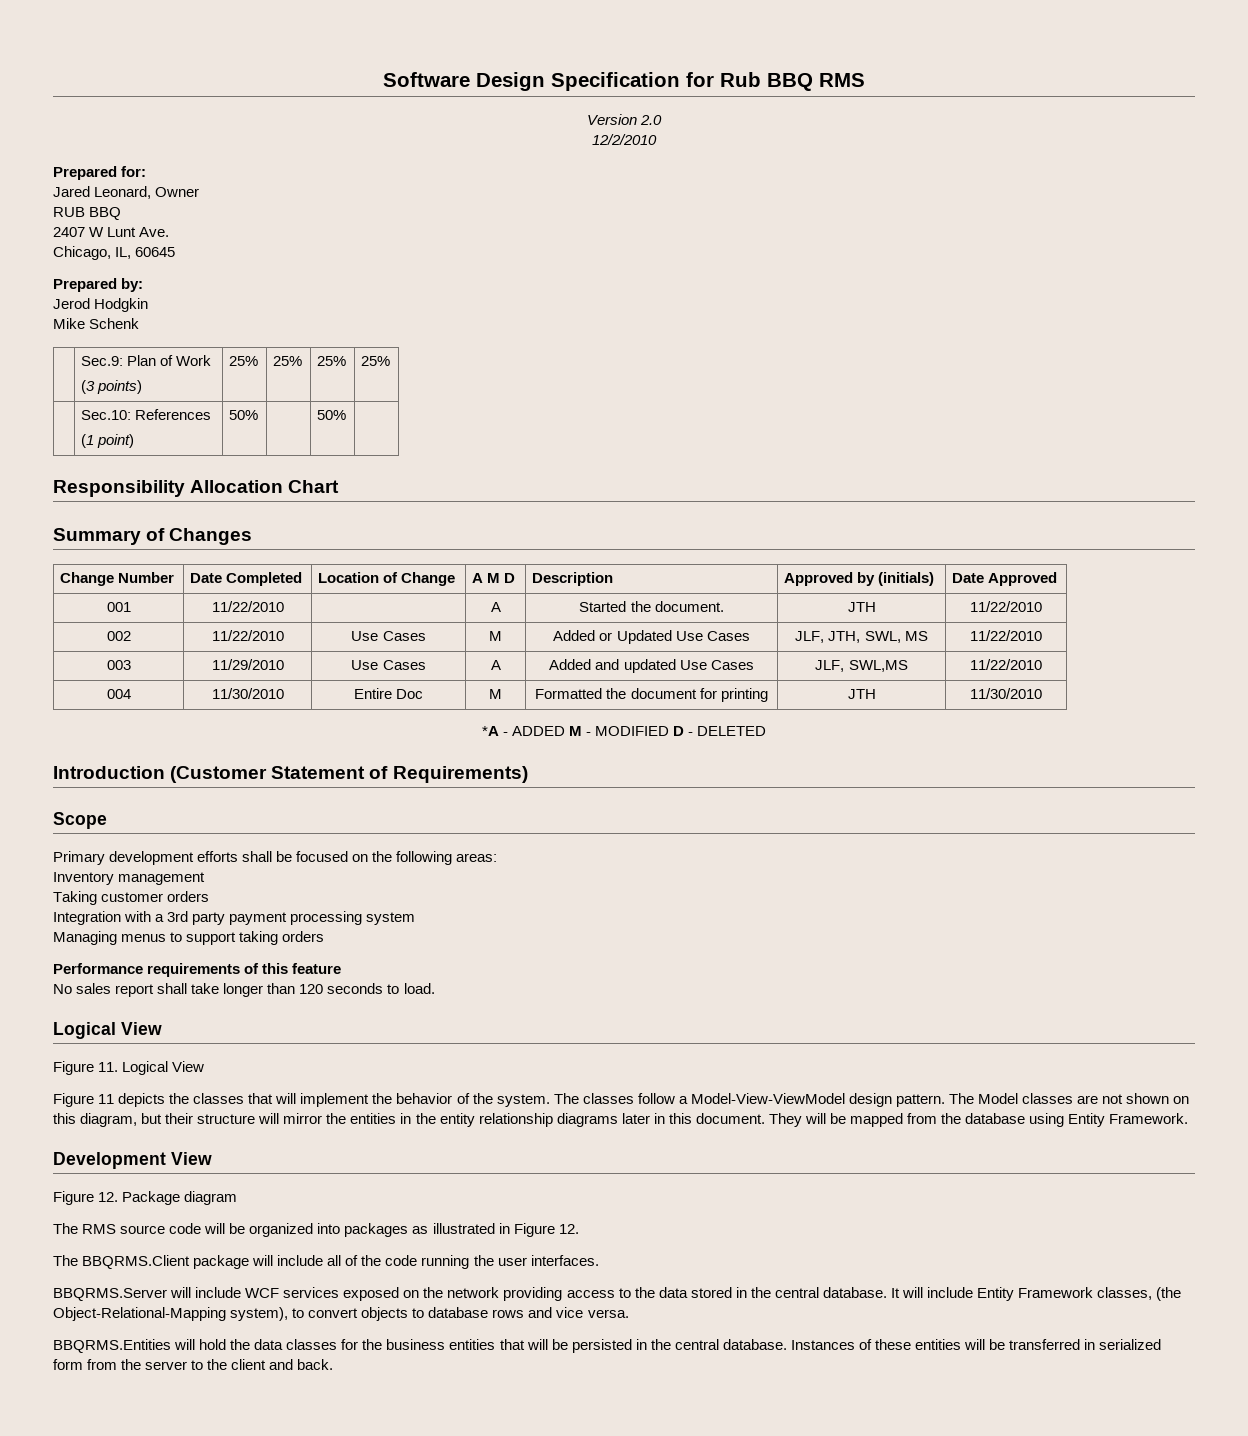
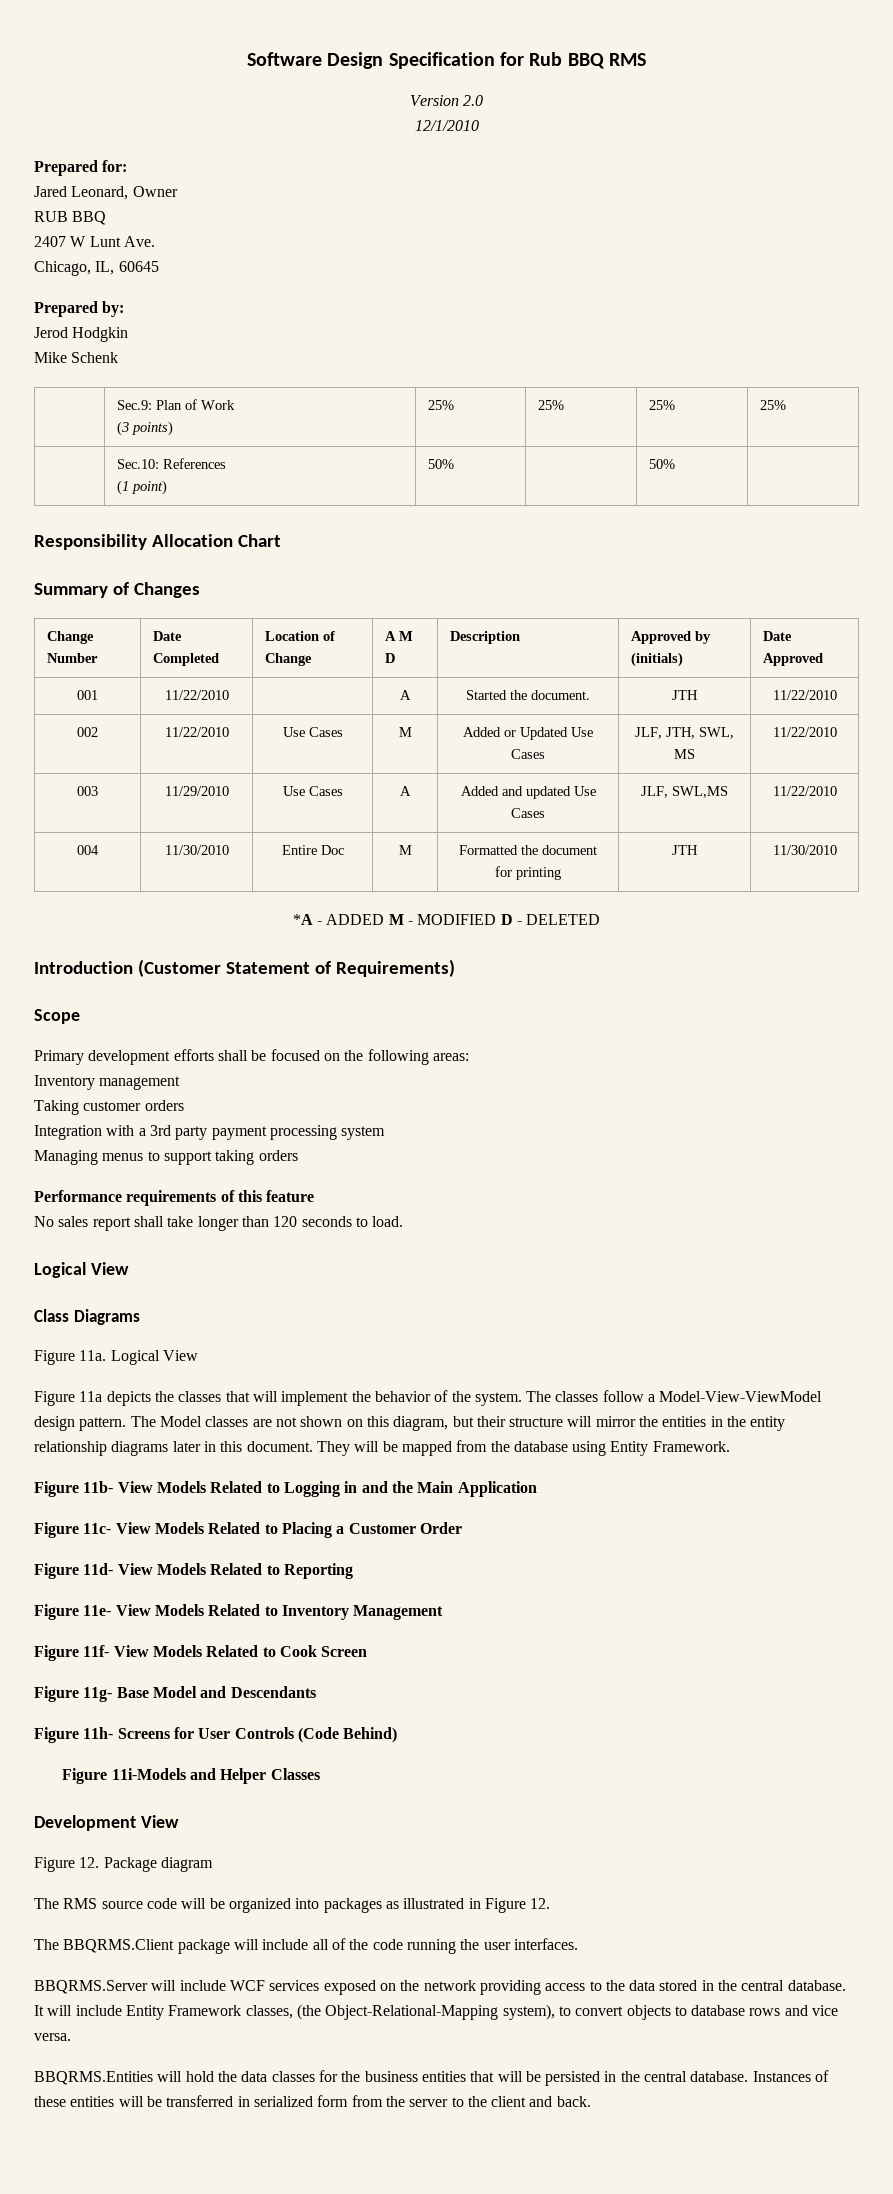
- 12/2/2010
+ 12/1/2010
- Figure 11. Logical View
- Figure 11 depicts the classes that will implement the behavior of the system.
+ Class Diagrams
+ Figure 11a. Logical View
+ Figure 11a depicts the classes that will implement the behavior of the system.
+ Figure 11b- View Models Related to Logging in and the Main Application
+ Figure 11c- View Models Related to Placing a Customer Order
+ Figure 11d- View Models Related to Reporting
+ Figure 11e- View Models Related to Inventory Management
+ Figure 11f- View Models Related to Cook Screen
+ Figure 11g- Base Model and Descendants
+ Figure 11h- Screens for User Controls (Code Behind)
+ Figure 11i-Models and Helper Classes

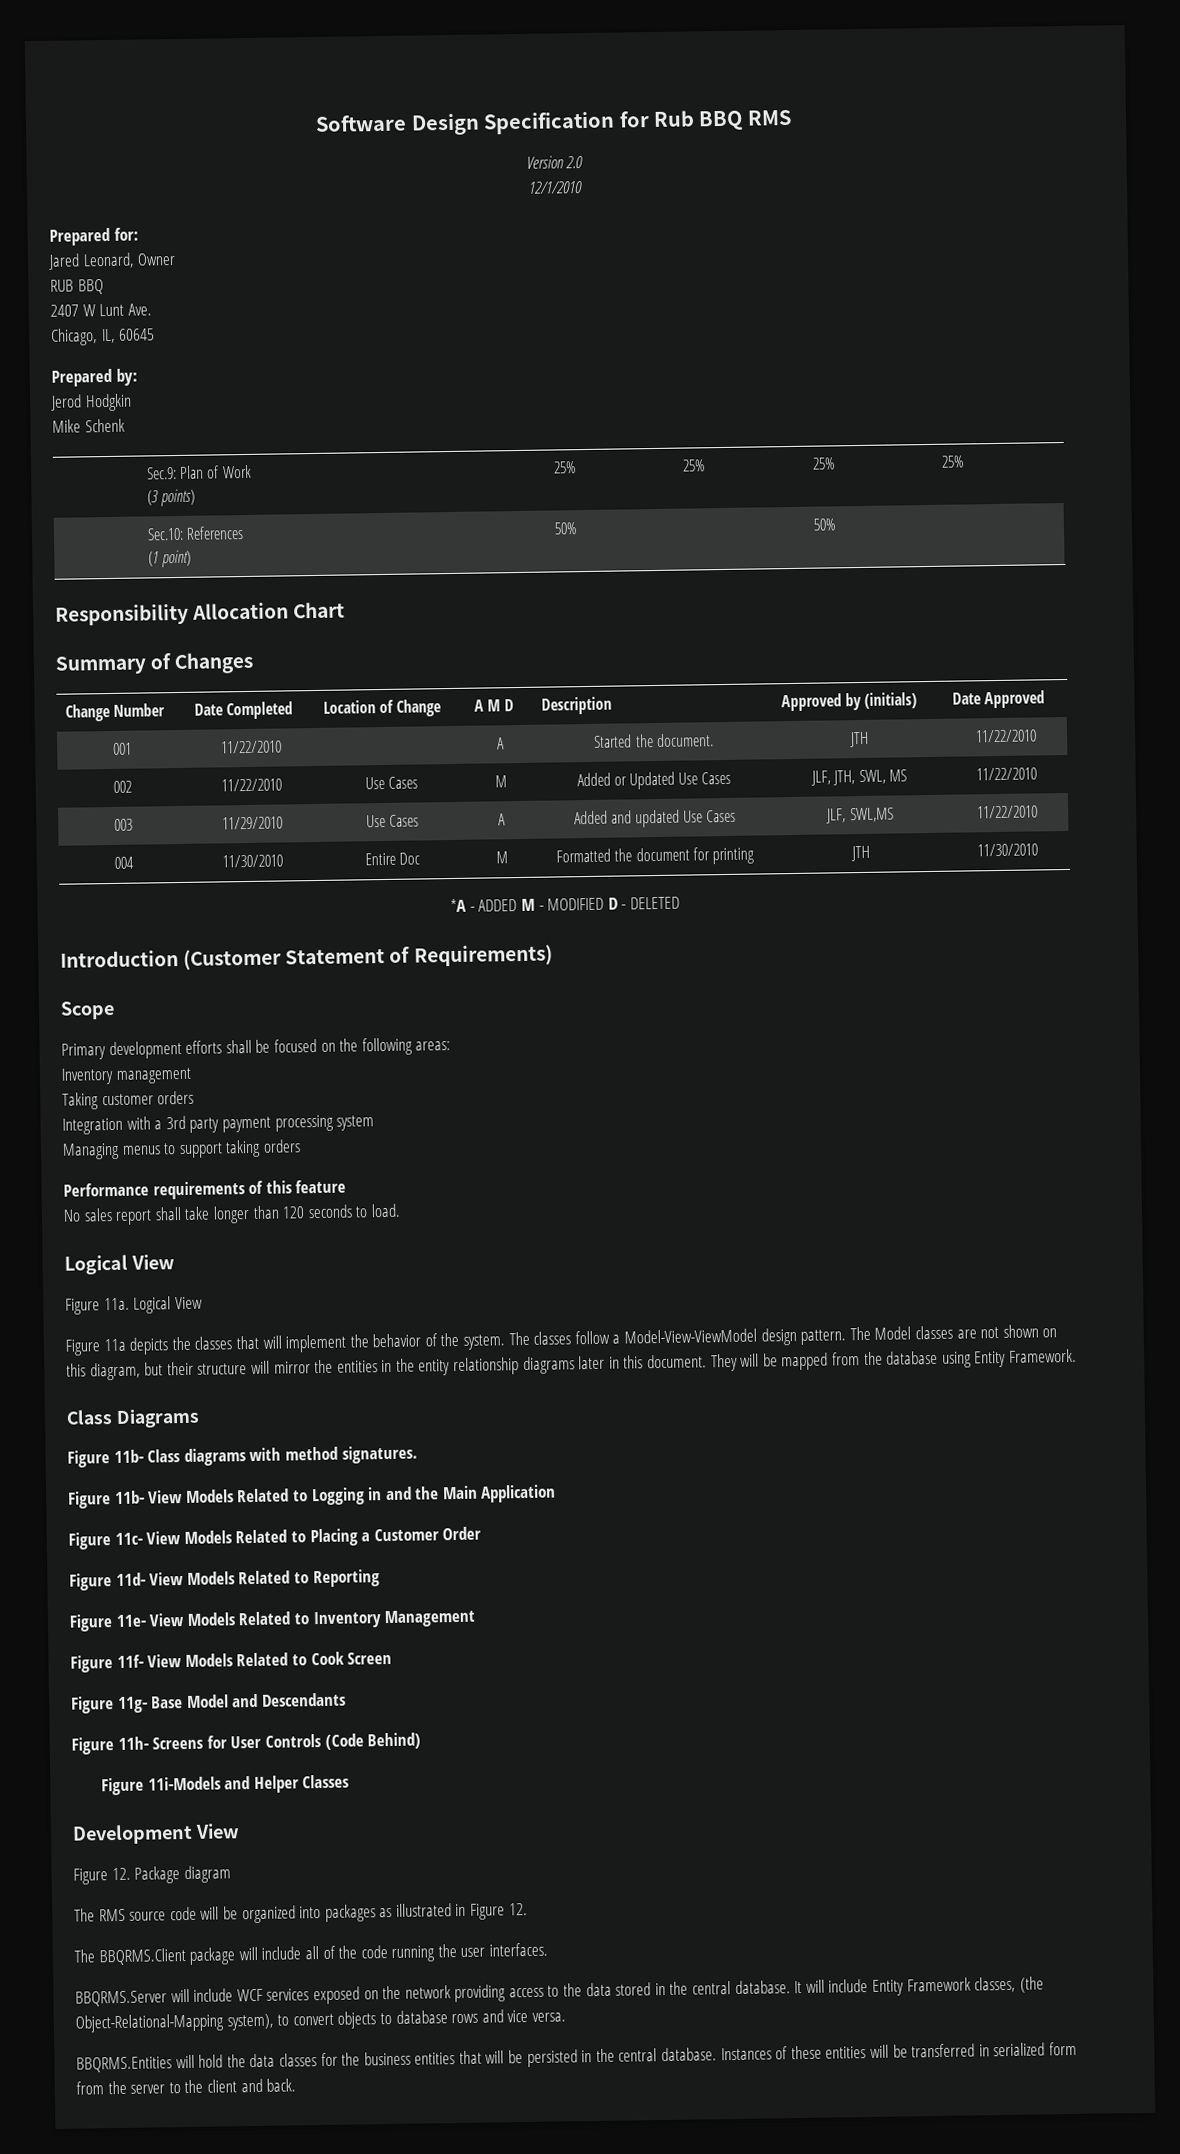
- Class Diagrams
+ Class Diagrams
+ Figure 11b- Class diagrams with method signatures.

